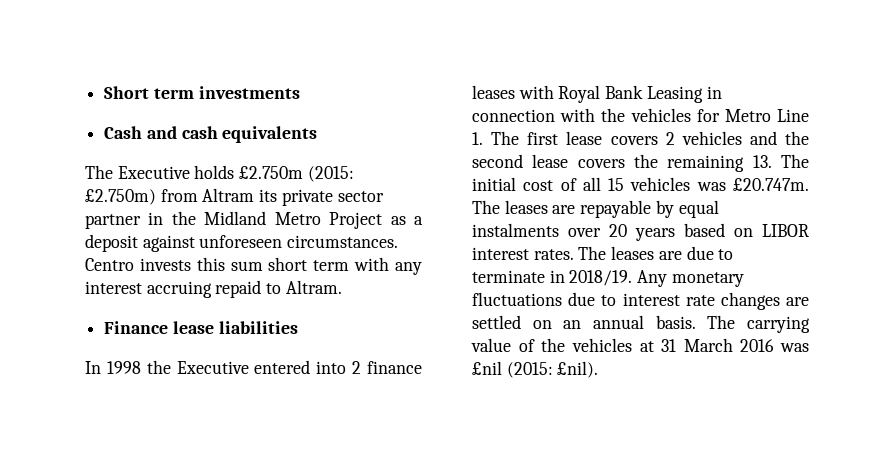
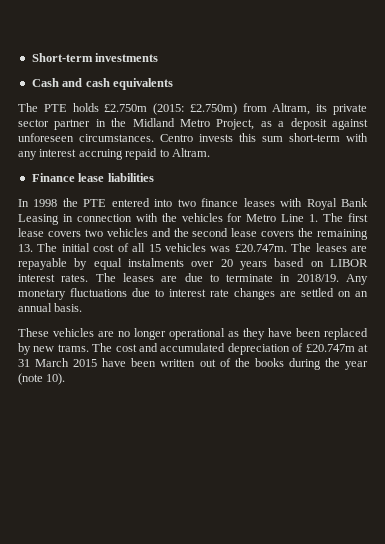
- Short term investments
+ Short-term investments
- The Executive holds £2.750m (2015: £2.750m) from Altram its private sector partner in the Midland Metro Project as a deposit against unforeseen circumstances.
+ The PTE holds £2.750m (2015: £2.750m) from Altram, its private sector partner in the Midland Metro Project, as a deposit against unforeseen circumstances.
- Centro invests this sum short term with any interest accruing repaid to Altram.
+ Centro invests this sum short-term with any interest accruing repaid to Altram.
- In 1998 the Executive entered into 2 finance leases with Royal Bank Leasing in connection with the vehicles for Metro Line 1. The first lease covers 2 vehicles and the second lease covers the remaining 13. The initial cost of all 15 vehicles was £20.747m. The leases are repayable by equal instalments over 20 years based on LIBOR interest rates.
+ In 1998 the PTE entered into two finance leases with Royal Bank Leasing in connection with the vehicles for Metro Line 1. The first lease covers two vehicles and the second lease covers the remaining 13. The initial cost of all 15 vehicles was £20.747m. The leases are repayable by equal instalments over 20 years based on LIBOR interest rates.
- Any monetary fluctuations due to interest rate changes are settled on an annual basis. The carrying value of the vehicles at 31 March 2016 was £nil (2015: £nil).
+ Any monetary fluctuations due to interest rate changes are settled on an annual basis.
+ These vehicles are no longer operational as they have been replaced by new trams. The cost and accumulated depreciation of £20.747m at 31 March 2015 have been written out of the books during the year (note 10).

